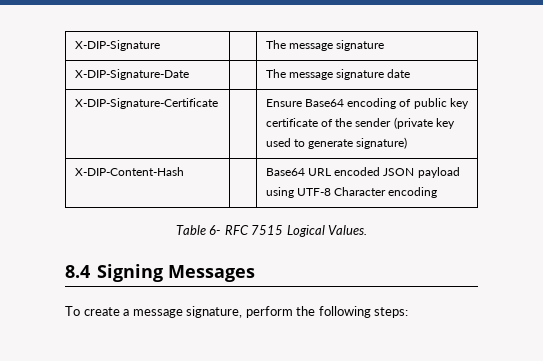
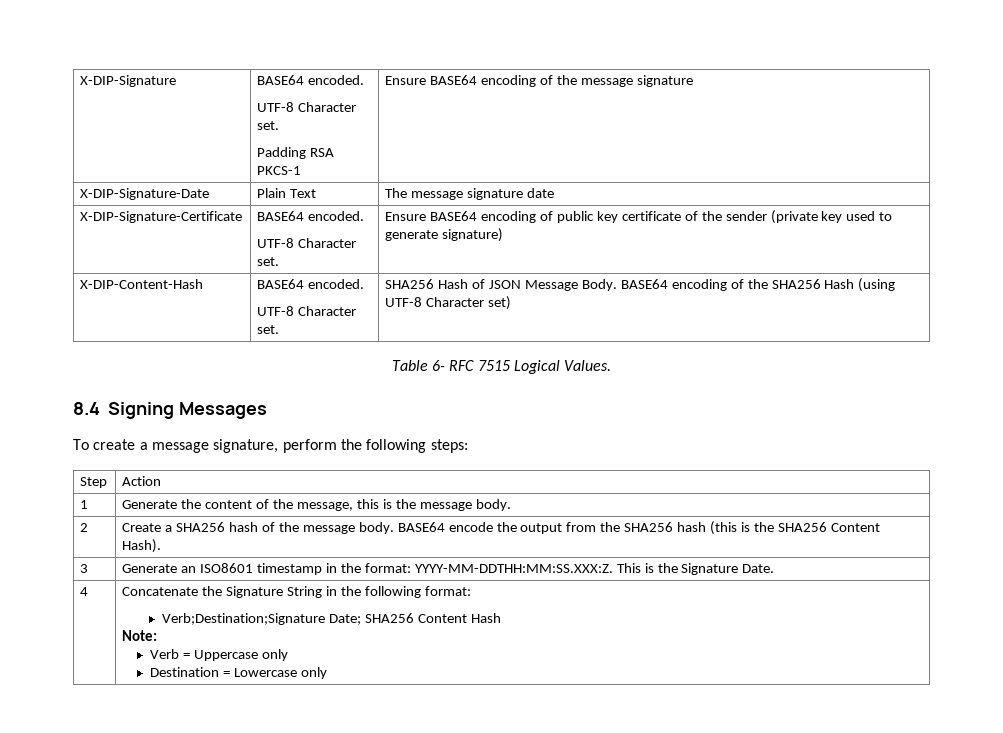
- X-DIP-Signature | | The message signature
+ X-DIP-Signature | BASE64 encoded.
+ UTF-8 Character set.
+ Padding RSA PKCS-1 | Ensure BASE64 encoding of the message signature
- X-DIP-Signature-Date | | The message signature date
+ X-DIP-Signature-Date | Plain Text | The message signature date
- X-DIP-Signature-Certificate | | Ensure Base64 encoding of public key certificate of the sender (private key used to generate signature)
+ X-DIP-Signature-Certificate | BASE64 encoded.
+ UTF-8 Character set. | Ensure BASE64 encoding of public key certificate of the sender (private key used to generate signature)
- X-DIP-Content-Hash | | Base64 URL encoded JSON payload using UTF-8 Character encoding
+ X-DIP-Content-Hash | BASE64 encoded.
+ UTF-8 Character set. | SHA256 Hash of JSON Message Body. BASE64 encoding of the SHA256 Hash (using UTF-8 Character set)
+ Step | Action
+ 1 | Generate the content of the message, this is the message body.
+ 2 | Create a SHA256 hash of the message body. BASE64 encode the output from the SHA256 hash (this is the SHA256 Content Hash).
+ 3 | Generate an ISO8601 timestamp in the format: YYYY-MM-DDTHH:MM:SS.XXX:Z. This is the Signature Date.
+ 4 | Concatenate the Signature String in the following format:
+ Verb;Destination;Signature Date; SHA256 Content Hash
+ Note:
+ Verb = Uppercase only
+ Destination = Lowercase only

